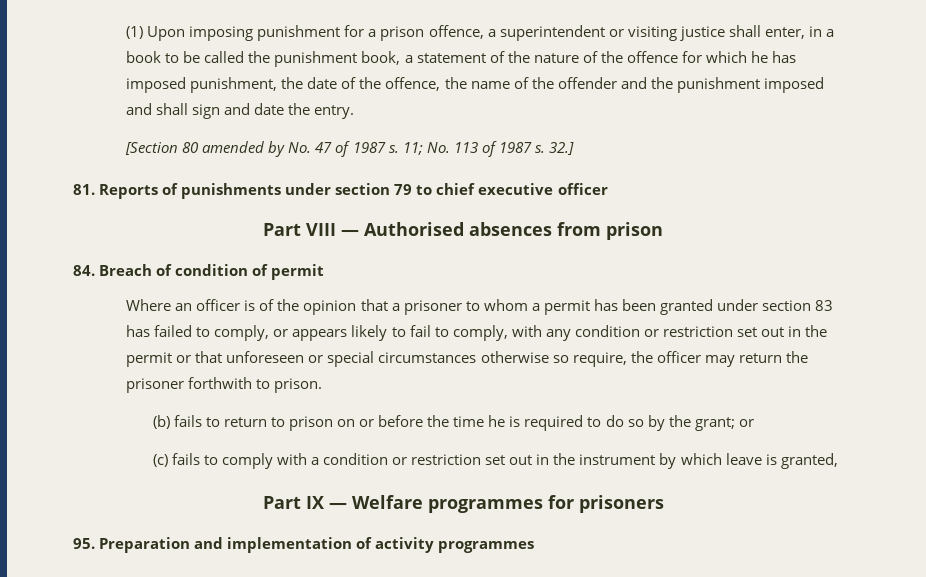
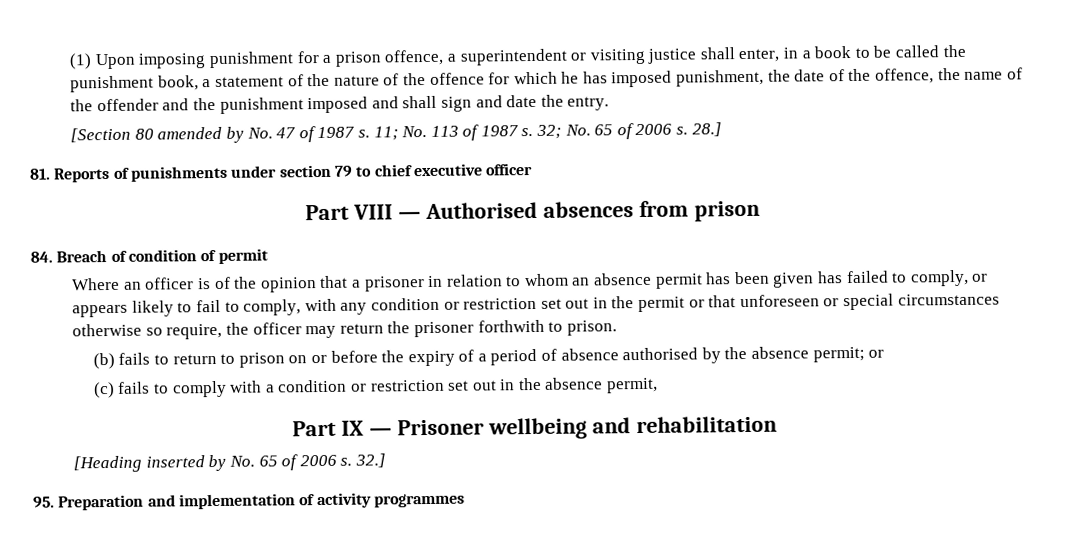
- 32.]
+ 32; No. 65 of 2006 s. 28.]
- Where an officer is of the opinion that a prisoner to whom a permit has been granted under section 83 has failed to comply, or appears likely to fail to comply, with any condition or restriction set out in the permit or that unforeseen or special circumstances otherwise so require, the officer may return the prisoner forthwith to prison.
+ Where an officer is of the opinion that a prisoner in relation to whom an absence permit has been given has failed to comply, or appears likely to fail to comply, with any condition or restriction set out in the permit or that unforeseen or special circumstances otherwise so require, the officer may return the prisoner forthwith to prison.
- (b) fails to return to prison on or before the time he is required to do so by the grant; or
+ (b) fails to return to prison on or before the expiry of a period of absence authorised by the absence permit; or
- (c) fails to comply with a condition or restriction set out in the instrument by which leave is granted,
- Part IX — Welfare programmes for prisoners
+ (c) fails to comply with a condition or restriction set out in the absence permit,
+ Part IX — Prisoner wellbeing and rehabilitation
+ [Heading inserted by No. 65 of 2006 s. 32.]

